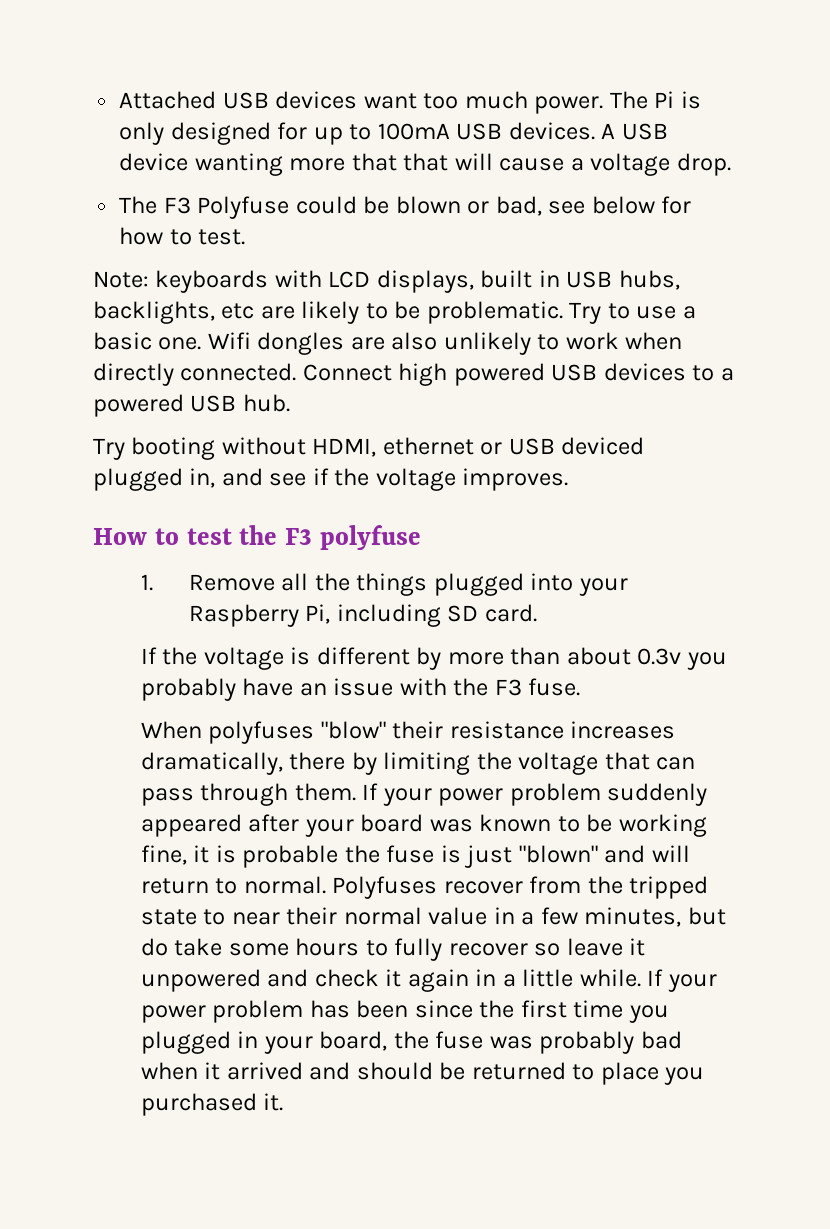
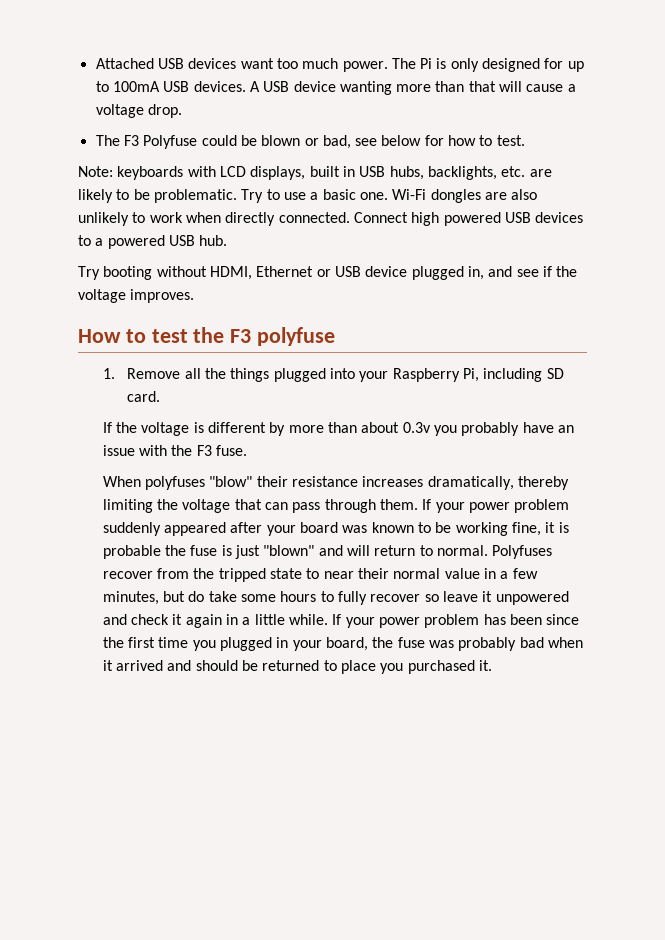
- A USB device wanting more that that will cause a voltage drop.
+ A USB device wanting more than that will cause a voltage drop.
- Note: keyboards with LCD displays, built in USB hubs, backlights, etc are likely to be problematic.
+ Note: keyboards with LCD displays, built in USB hubs, backlights, etc. are likely to be problematic.
- Wifi dongles are also unlikely to work when directly connected.
+ Wi-Fi dongles are also unlikely to work when directly connected.
- Try booting without HDMI, ethernet or USB deviced plugged in, and see if the voltage improves.
+ Try booting without HDMI, Ethernet or USB device plugged in, and see if the voltage improves.
- When polyfuses "blow" their resistance increases dramatically, there by limiting the voltage that can pass through them.
+ When polyfuses "blow" their resistance increases dramatically, thereby limiting the voltage that can pass through them.

